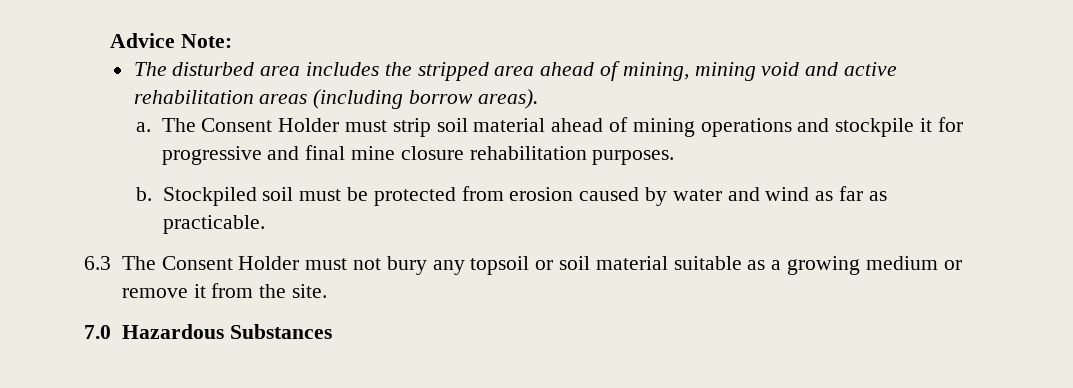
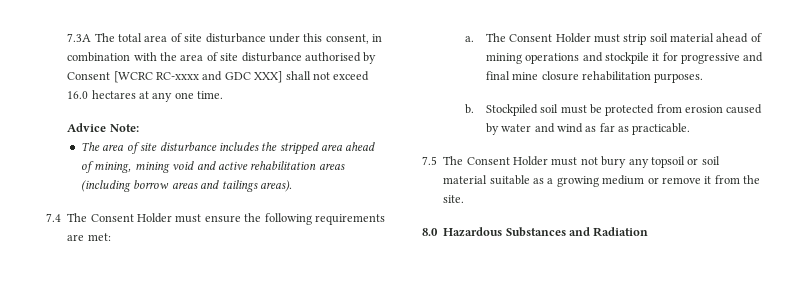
+ 7.3A The total area of site disturbance under this consent, in combination with the area of site disturbance authorised by Consent [WCRC RC-xxxx and GDC XXX] shall not exceed 16.0 hectares at any one time.
- The disturbed area includes the stripped area ahead of mining, mining void and active rehabilitation areas (including borrow areas).
+ The area of site disturbance includes the stripped area ahead of mining, mining void and active rehabilitation areas (including borrow areas and tailings areas).
+ 7.4 The Consent Holder must ensure the following requirements are met:
- 6.3 The Consent Holder must not bury any topsoil or soil material suitable as a growing medium or remove it from the site.
+ 7.5 The Consent Holder must not bury any topsoil or soil material suitable as a growing medium or remove it from the site.
- 7.0 Hazardous Substances
+ 8.0 Hazardous Substances and Radiation

